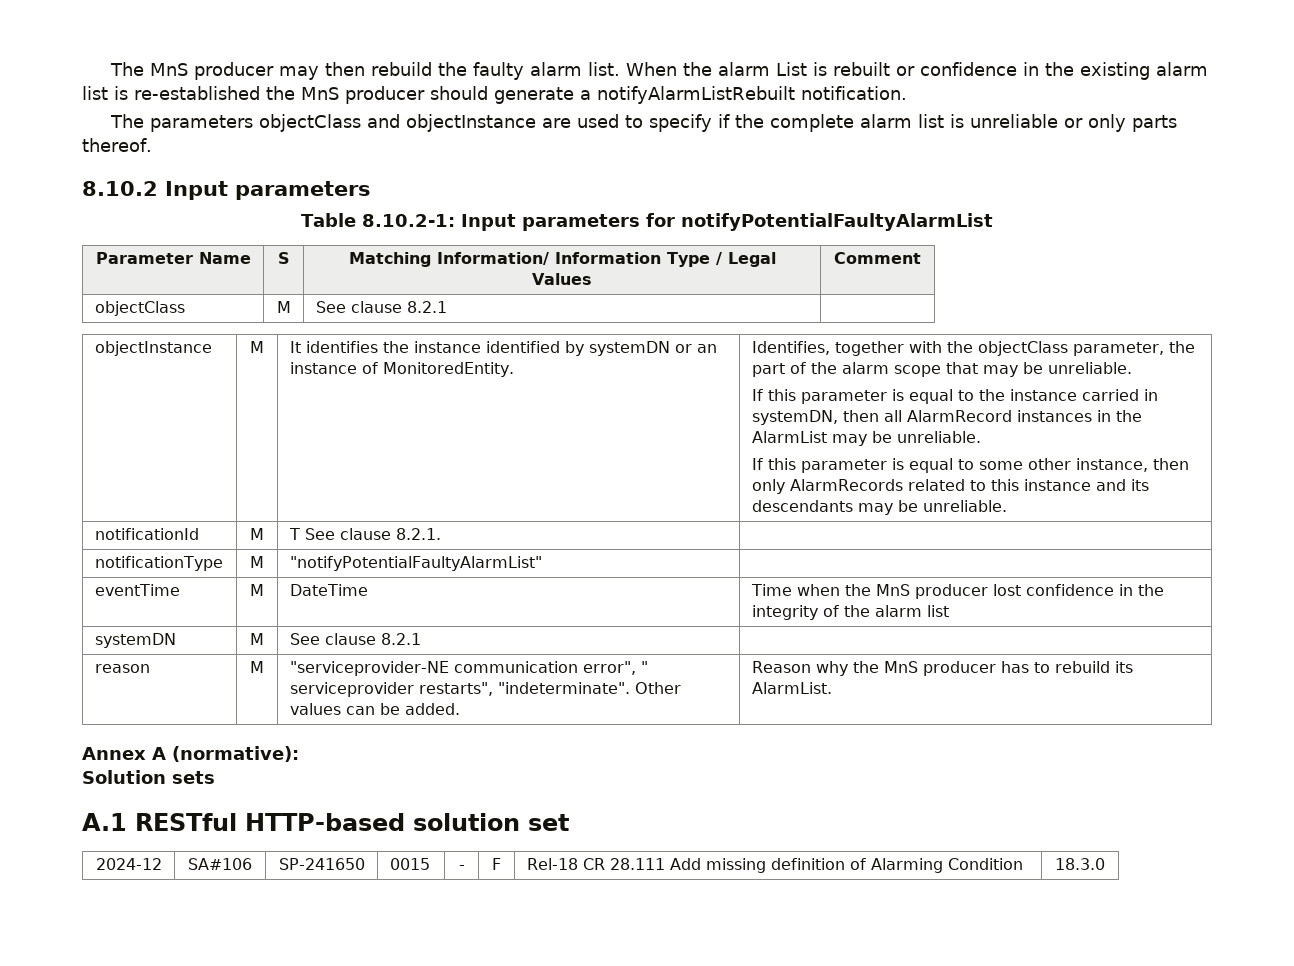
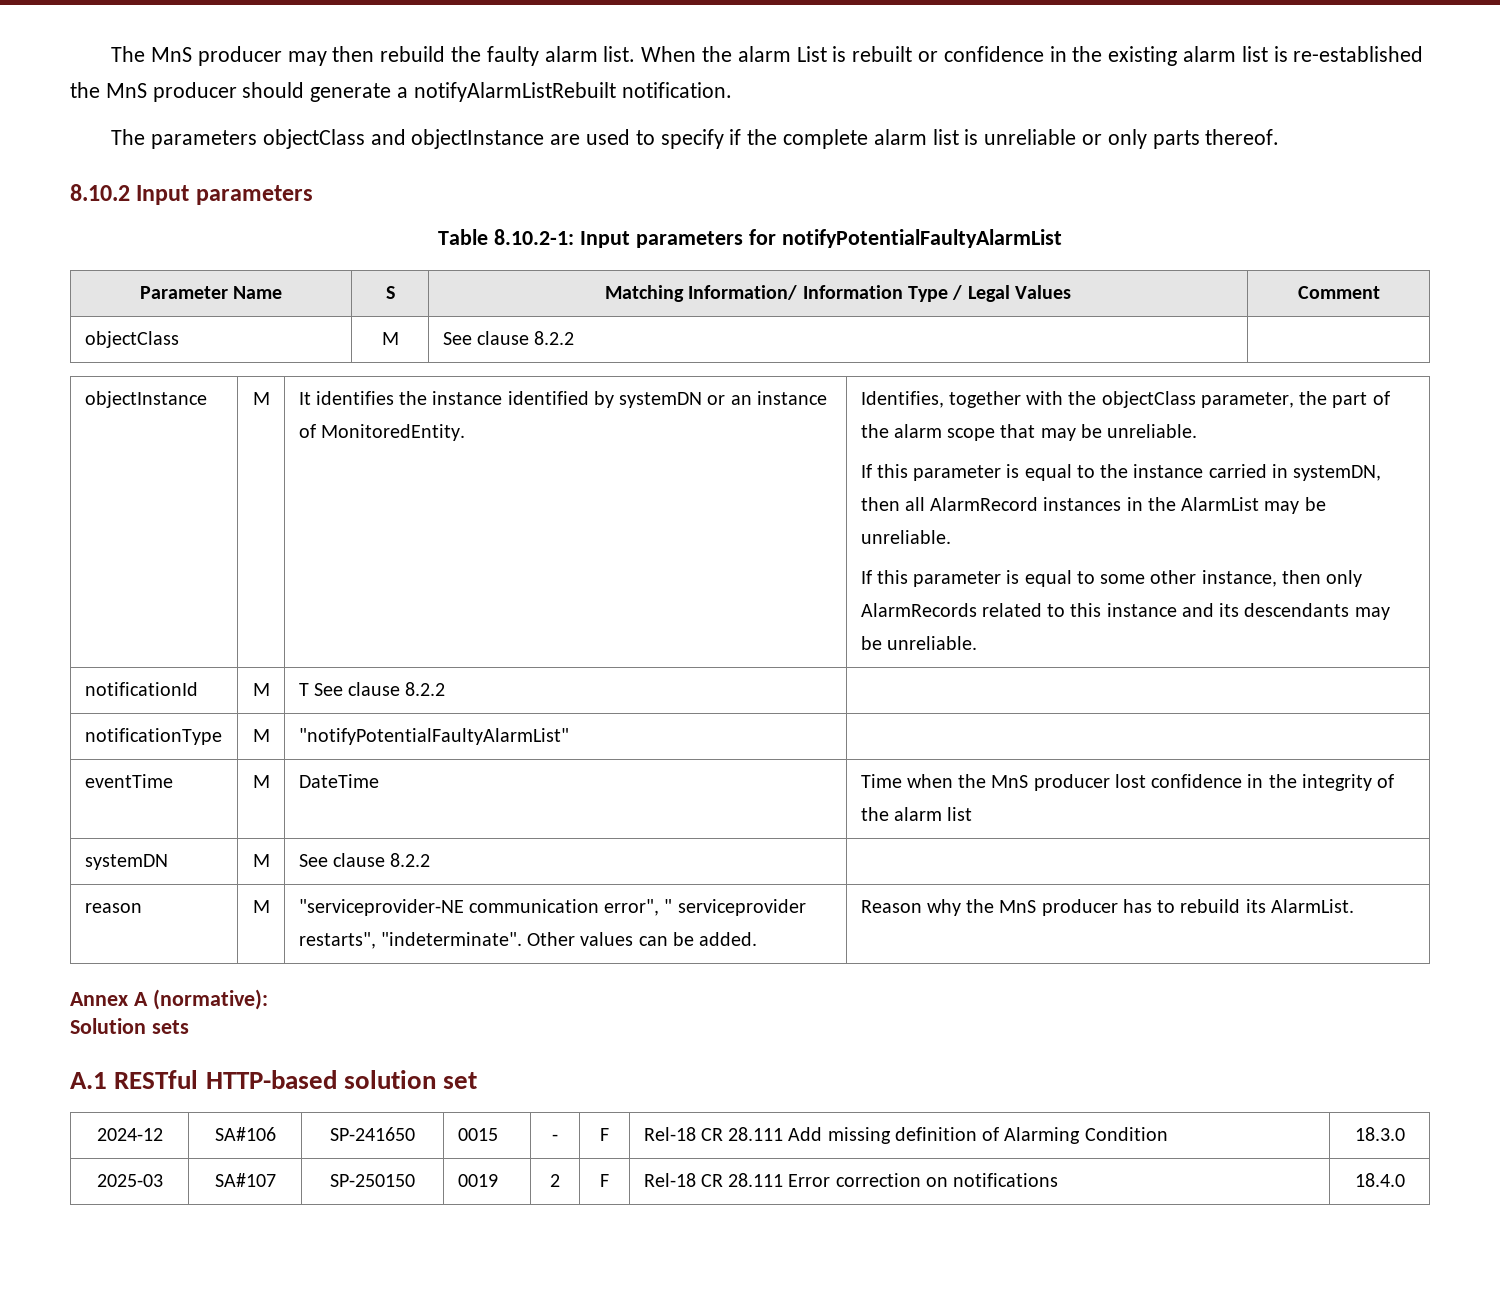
- objectClass | M | See clause 8.2.1 |
+ objectClass | M | See clause 8.2.2 |
- notificationId | M | T See clause 8.2.1. |
+ notificationId | M | T See clause 8.2.2 |
- systemDN | M | See clause 8.2.1 |
+ systemDN | M | See clause 8.2.2 |
+ 2025-03 | SA#107 | SP-250150 | 0019 | 2 | F | Rel-18 CR 28.111 Error correction on notifications | 18.4.0

